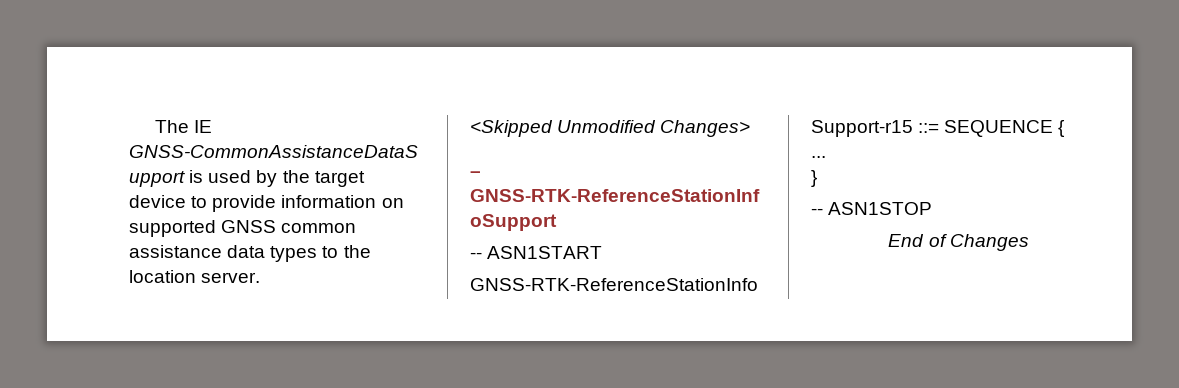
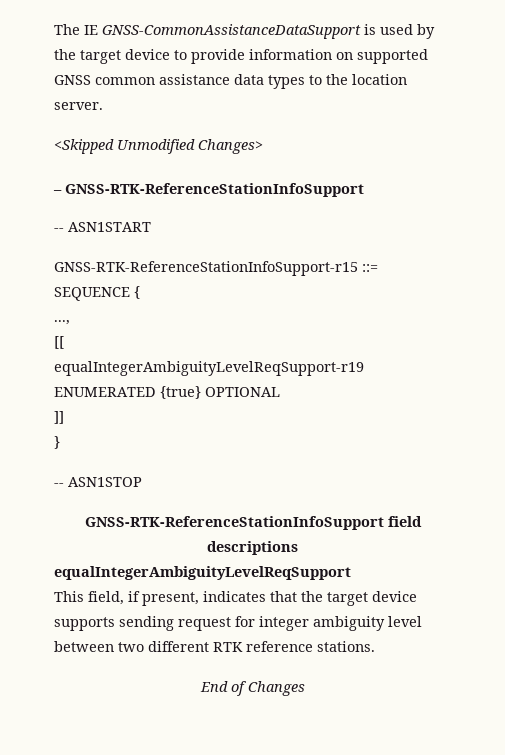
- ...
+ ...,
+ [[
+ equalIntegerAmbiguityLevelReqSupport-r19 ENUMERATED {true} OPTIONAL
+ ]]
  }
  -- ASN1STOP
+ GNSS-RTK-ReferenceStationInfoSupport field descriptions
+ equalIntegerAmbiguityLevelReqSupport
+ This field, if present, indicates that the target device supports sending request for integer ambiguity level between two different RTK reference stations.

